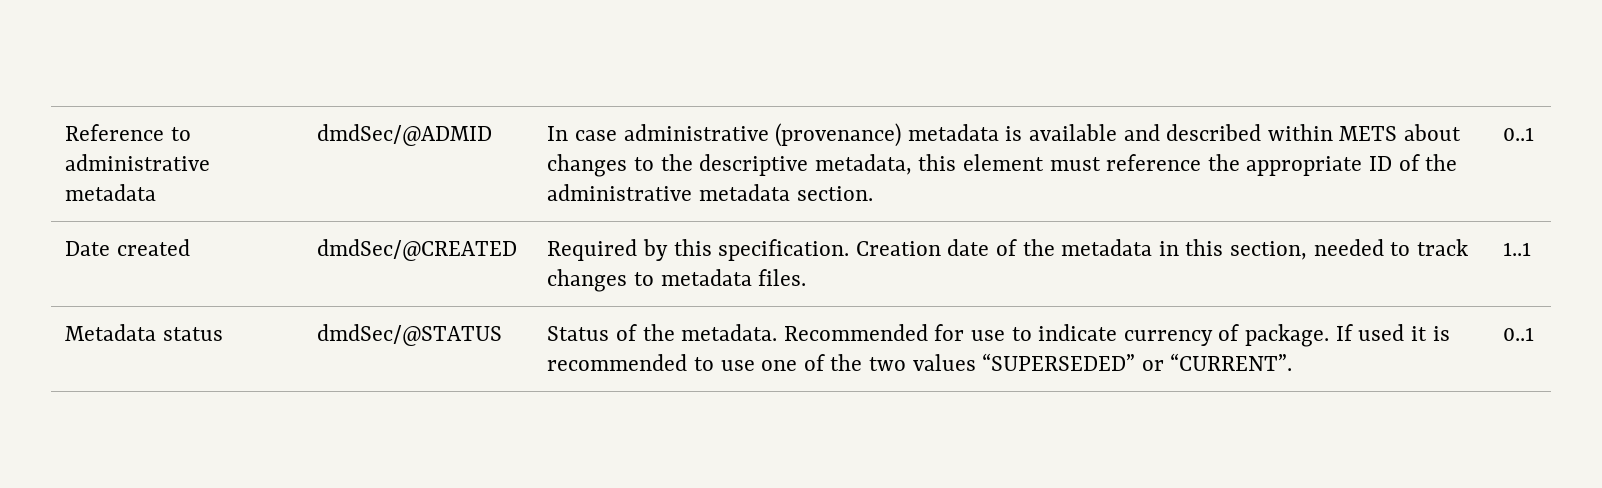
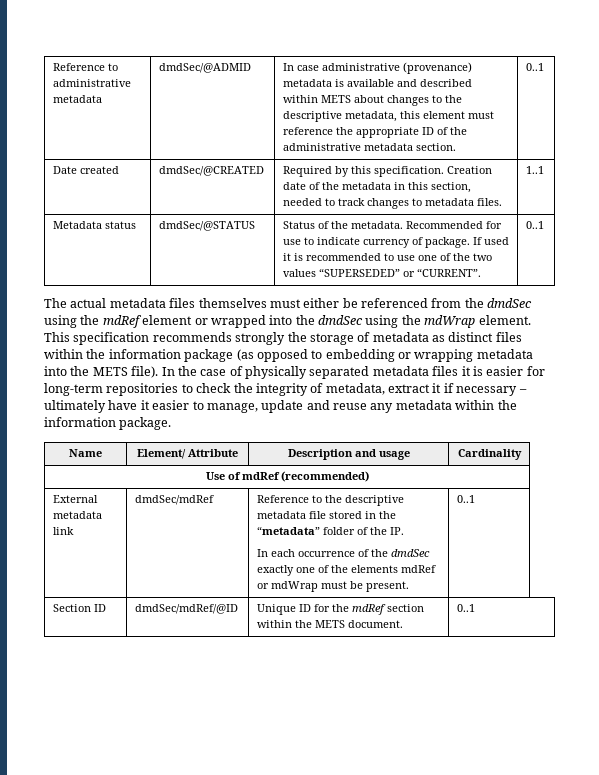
+ The actual metadata files themselves must either be referenced from the dmdSec using the mdRef element or wrapped into the dmdSec using the mdWrap element. This specification recommends strongly the storage of metadata as distinct files within the information package (as opposed to embedding or wrapping metadata into the METS file). In the case of physically separated metadata files it is easier for long-term repositories to check the integrity of metadata, extract it if necessary – ultimately have it easier to manage, update and reuse any metadata within the information package.
+ Name | Element/ Attribute | Description and usage | Cardinality
+ Use of mdRef (recommended)
+ External metadata link | dmdSec/mdRef | Reference to the descriptive metadata file stored in the “metadata” folder of the IP.
+ In each occurrence of the dmdSec exactly one of the elements mdRef or mdWrap must be present. | 0..1
+ Section ID | dmdSec/mdRef/@ID | Unique ID for the mdRef section within the METS document. | 0..1

